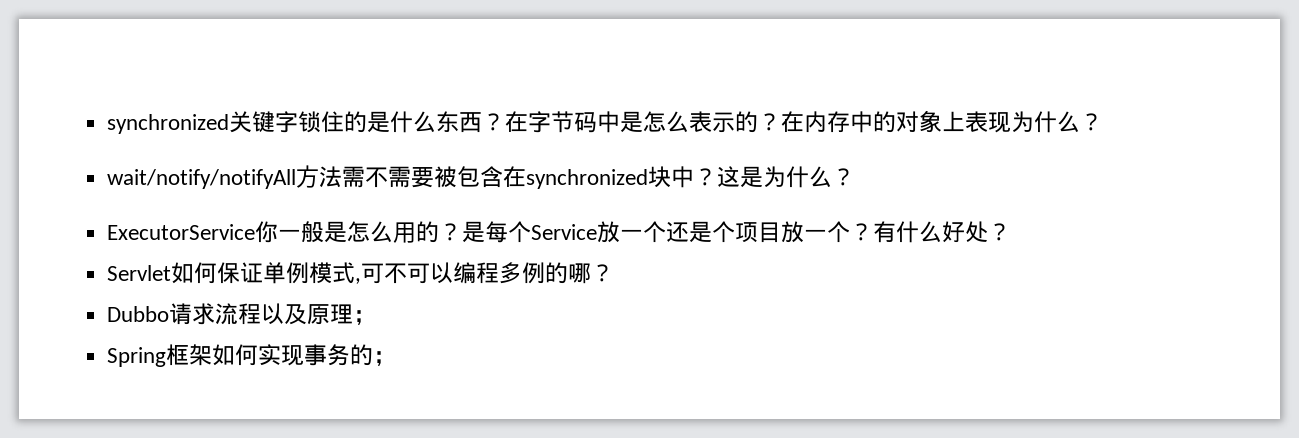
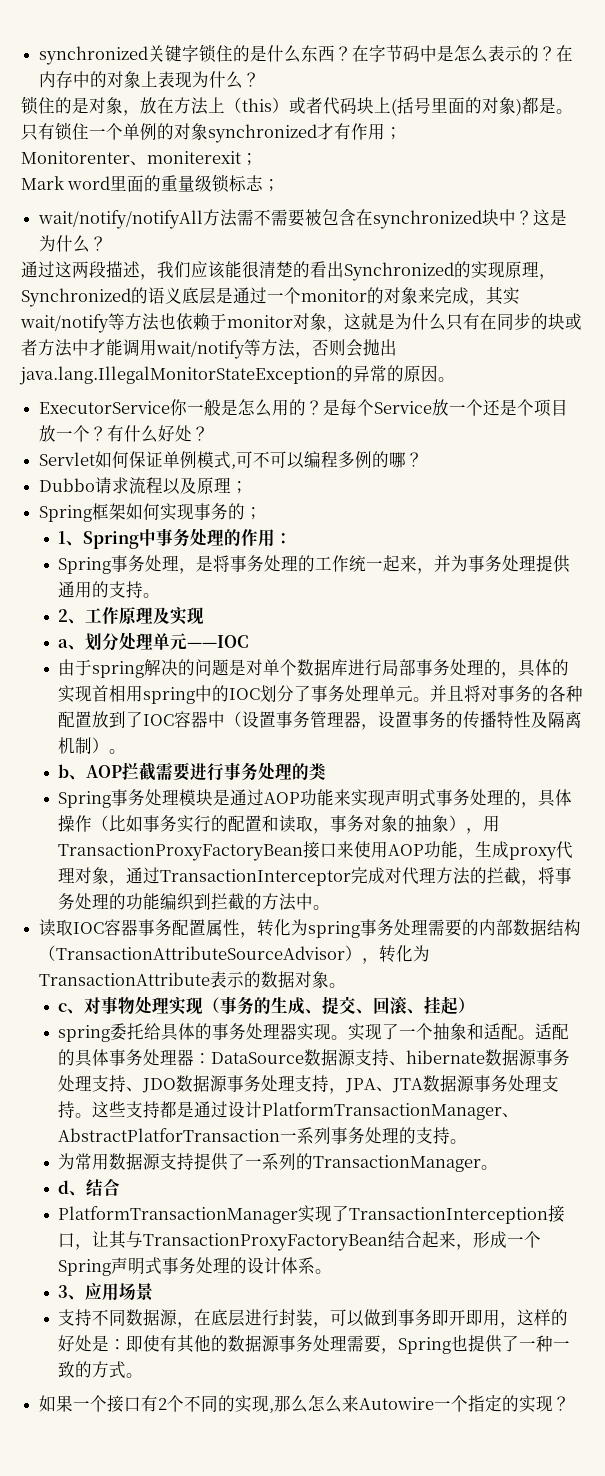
+ 锁住的是对象，放在方法上（this）或者代码块上(括号里面的对象)都是。只有锁住一个单例的对象synchronized才有作用；
+ Monitorenter、moniterexit；
+ Mark word里面的重量级锁标志；
+ 通过这两段描述，我们应该能很清楚的看出Synchronized的实现原理，Synchronized的语义底层是通过一个monitor的对象来完成，其实wait/notify等方法也依赖于monitor对象，这就是为什么只有在同步的块或者方法中才能调用wait/notify等方法，否则会抛出java.lang.IllegalMonitorStateException的异常的原因。
+ 1、Spring中事务处理的作用：
+ Spring事务处理，是将事务处理的工作统一起来，并为事务处理提供通用的支持。
+ 2、工作原理及实现
+ a、划分处理单元——IOC
+ 由于spring解决的问题是对单个数据库进行局部事务处理的，具体的实现首相用spring中的IOC划分了事务处理单元。并且将对事务的各种配置放到了IOC容器中（设置事务管理器，设置事务的传播特性及隔离机制）。
+ b、AOP拦截需要进行事务处理的类
+ Spring事务处理模块是通过AOP功能来实现声明式事务处理的，具体操作（比如事务实行的配置和读取，事务对象的抽象），用TransactionProxyFactoryBean接口来使用AOP功能，生成proxy代理对象，通过TransactionInterceptor完成对代理方法的拦截，将事务处理的功能编织到拦截的方法中。
+ 读取IOC容器事务配置属性，转化为spring事务处理需要的内部数据结构（TransactionAttributeSourceAdvisor），转化为TransactionAttribute表示的数据对象。
+ c、对事物处理实现（事务的生成、提交、回滚、挂起）
+ spring委托给具体的事务处理器实现。实现了一个抽象和适配。适配的具体事务处理器：DataSource数据源支持、hibernate数据源事务处理支持、JDO数据源事务处理支持，JPA、JTA数据源事务处理支持。这些支持都是通过设计PlatformTransactionManager、AbstractPlatforTransaction一系列事务处理的支持。
+ 为常用数据源支持提供了一系列的TransactionManager。
+ d、结合
+ PlatformTransactionManager实现了TransactionInterception接口，让其与TransactionProxyFactoryBean结合起来，形成一个Spring声明式事务处理的设计体系。
+ 3、应用场景
+ 支持不同数据源，在底层进行封装，可以做到事务即开即用，这样的好处是：即使有其他的数据源事务处理需要，Spring也提供了一种一致的方式。
+ 如果一个接⼝有2个不同的实现,那么怎么来Autowire一个指定的实现？

